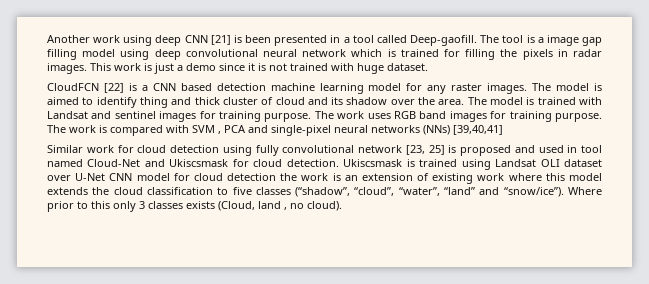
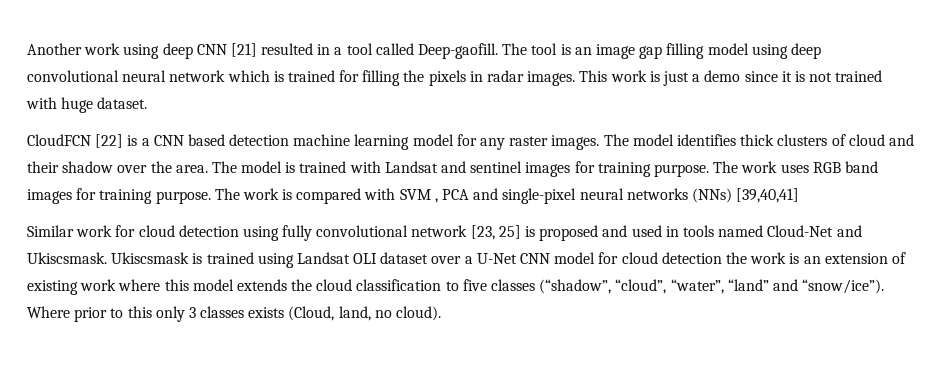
- Another work using deep CNN [21] is been presented in a tool called Deep-gaofill.
+ Another work using deep CNN [21] resulted in a tool called Deep-gaofill.
- The tool is a image gap filling model using deep convolutional neural network which is trained for filling the pixels in radar images.
+ The tool is an image gap filling model using deep convolutional neural network which is trained for filling the pixels in radar images.
- The model is aimed to identify thing and thick cluster of cloud and its shadow over the area.
+ The model identifies thick clusters of cloud and their shadow over the area.
- Similar work for cloud detection using fully convolutional network [23, 25] is proposed and used in tool named Cloud-Net and Ukiscsmask for cloud detection.
+ Similar work for cloud detection using fully convolutional network [23, 25] is proposed and used in tools named Cloud-Net and Ukiscsmask.
- Ukiscsmask is trained using Landsat OLI dataset over U-Net CNN model for cloud detection the work is an extension of existing work where this model extends the cloud classification to five classes (“shadow”, “cloud”, “water”, “land” and “snow/ice”).
+ Ukiscsmask is trained using Landsat OLI dataset over a U-Net CNN model for cloud detection the work is an extension of existing work where this model extends the cloud classification to five classes (“shadow”, “cloud”, “water”, “land” and “snow/ice”).
- Where prior to this only 3 classes exists (Cloud, land , no cloud).
+ Where prior to this only 3 classes exists (Cloud, land, no cloud).

